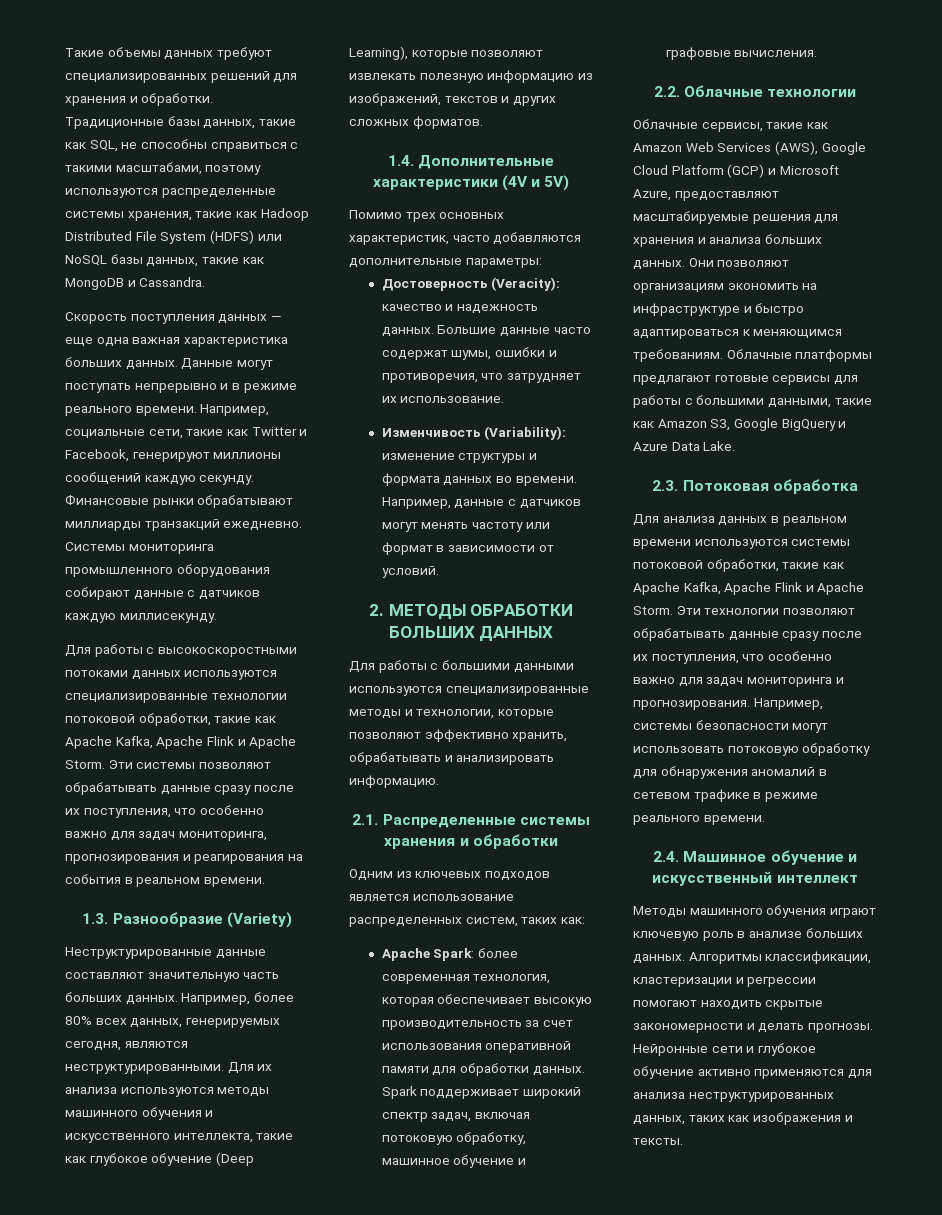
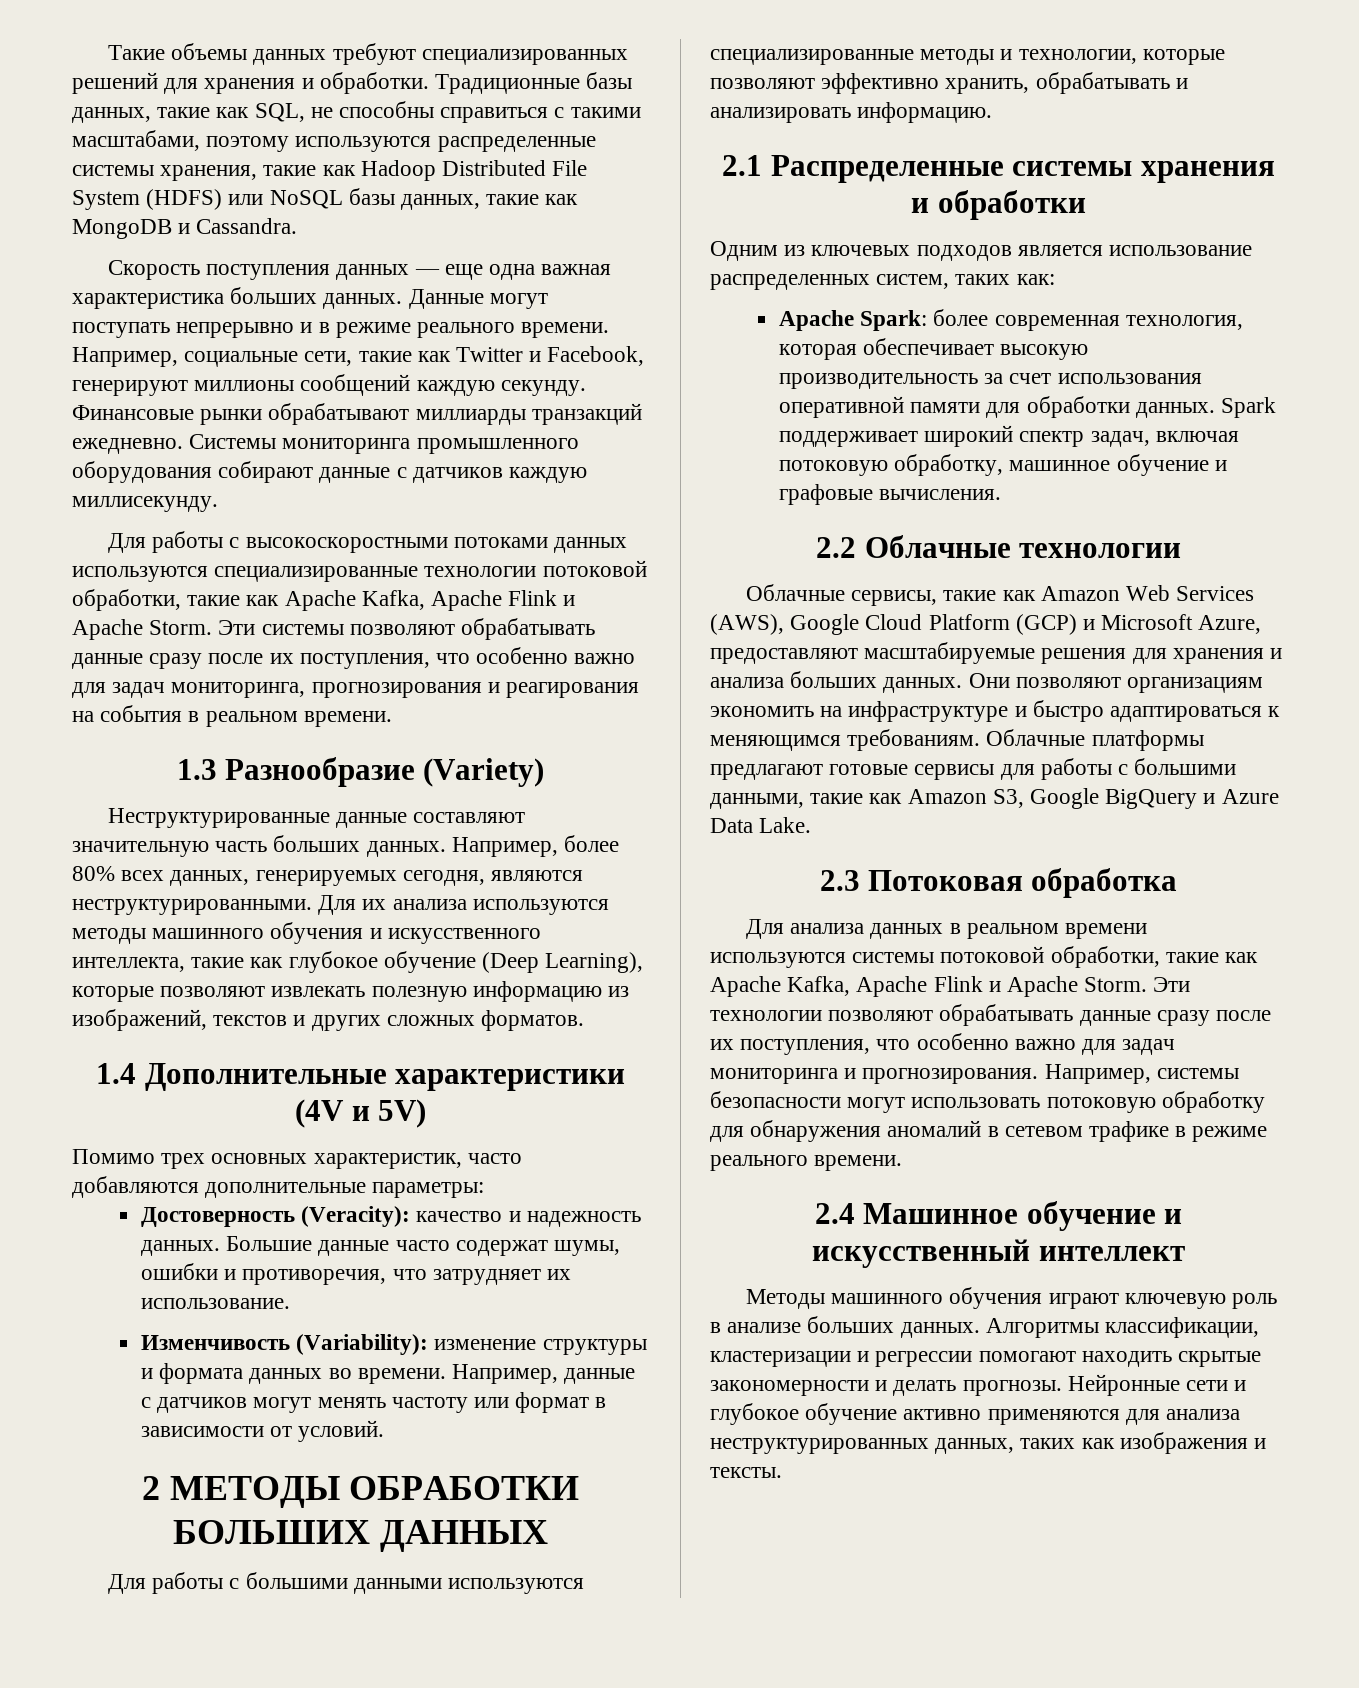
- 1.3. Разнообразие (Variety)
+ 1.3 Разнообразие (Variety)
- 1.4. Дополнительные характеристики (4V и 5V)
+ 1.4 Дополнительные характеристики (4V и 5V)
- 2. МЕТОДЫ ОБРАБОТКИ БОЛЬШИХ ДАННЫХ
+ 2 МЕТОДЫ ОБРАБОТКИ БОЛЬШИХ ДАННЫХ
- 2.1. Распределенные системы хранения и обработки
+ 2.1 Распределенные системы хранения и обработки
- 2.2. Облачные технологии
+ 2.2 Облачные технологии
- 2.3. Потоковая обработка
+ 2.3 Потоковая обработка
- 2.4. Машинное обучение и искусственный интеллект
+ 2.4 Машинное обучение и искусственный интеллект

